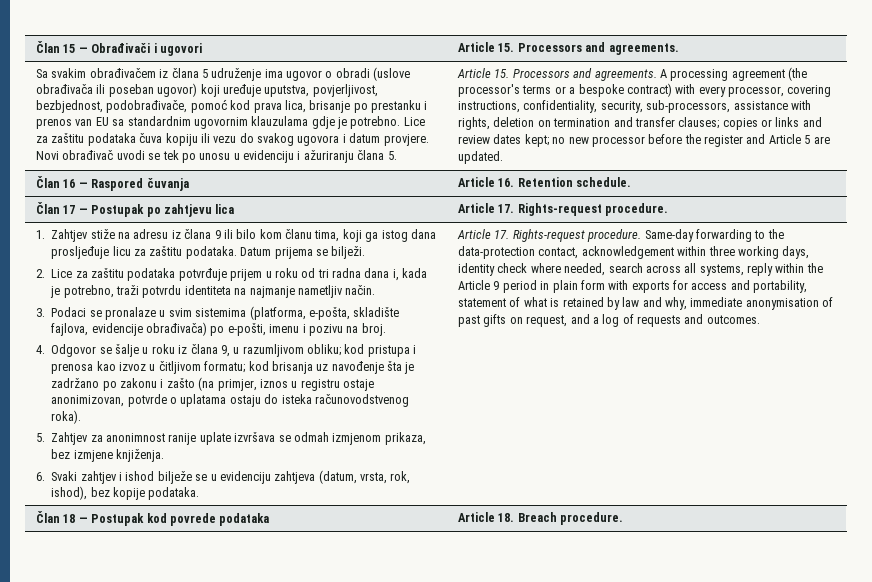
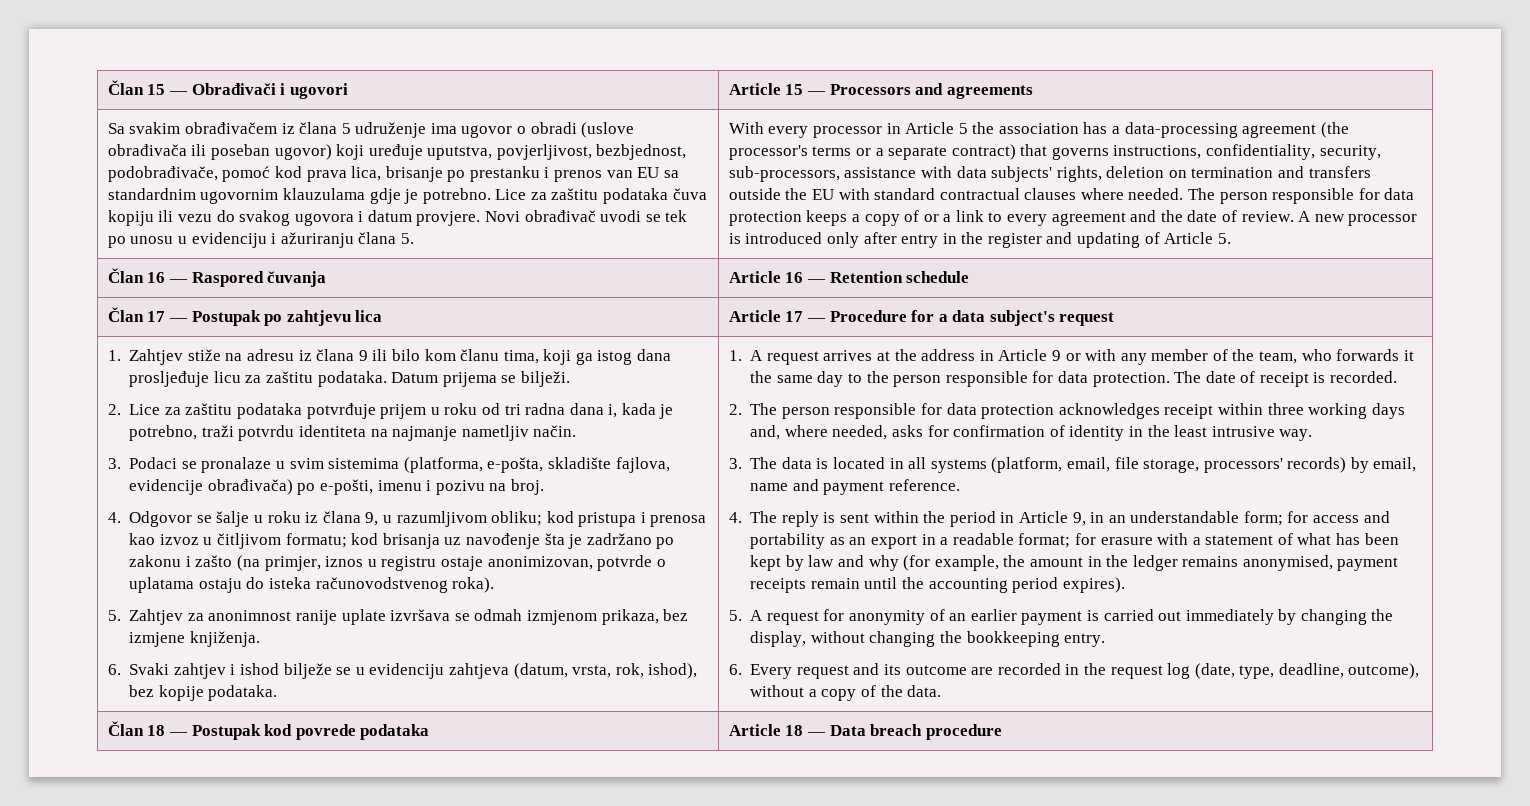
- Član 15 — Obrađivači i ugovori | Article 15. Processors and agreements.
+ Član 15 — Obrađivači i ugovori | Article 15 — Processors and agreements
- Article 15. Processors and agreements. A processing agreement (the processor's terms or a bespoke contract) with every processor, covering instructions, confidentiality, security, sub-processors, assistance with rights, deletion on termination and transfer clauses; copies or links and review dates kept; no new processor before the register and Article 5 are updated.
+ With every processor in Article 5 the association has a data-processing agreement (the processor's terms or a separate contract) that governs instructions, confidentiality, security, sub-processors, assistance with data subjects' rights, deletion on termination and transfers outside the EU with standard contractual clauses where needed. The person responsible for data protection keeps a copy of or a link to every agreement and the date of review. A new processor is introduced only after entry in the register and updating of Article 5.
- Član 16 — Raspored čuvanja | Article 16. Retention schedule.
+ Član 16 — Raspored čuvanja | Article 16 — Retention schedule
- Član 17 — Postupak po zahtjevu lica | Article 17. Rights-request procedure.
+ Član 17 — Postupak po zahtjevu lica | Article 17 — Procedure for a data subject's request
- Article 17. Rights-request procedure. Same-day forwarding to the data-protection contact, acknowledgement within three working days, identity check where needed, search across all systems, reply within the Article 9 period in plain form with exports for access and portability, statement of what is retained by law and why, immediate anonymisation of past gifts on request, and a log of requests and outcomes.
+ 1. A request arrives at the address in Article 9 or with any member of the team, who forwards it the same day to the person responsible for data protection. The date of receipt is recorded.
+ 2. The person responsible for data protection acknowledges receipt within three working days and, where needed, asks for confirmation of identity in the least intrusive way.
+ 3. The data is located in all systems (platform, email, file storage, processors' records) by email, name and payment reference.
+ 4. The reply is sent within the period in Article 9, in an understandable form; for access and portability as an export in a readable format; for erasure with a statement of what has been kept by law and why (for example, the amount in the ledger remains anonymised, payment receipts remain until the accounting period expires).
+ 5. A request for anonymity of an earlier payment is carried out immediately by changing the display, without changing the bookkeeping entry.
+ 6. Every request and its outcome are recorded in the request log (date, type, deadline, outcome), without a copy of the data.
- Član 18 — Postupak kod povrede podataka | Article 18. Breach procedure.
+ Član 18 — Postupak kod povrede podataka | Article 18 — Data breach procedure

